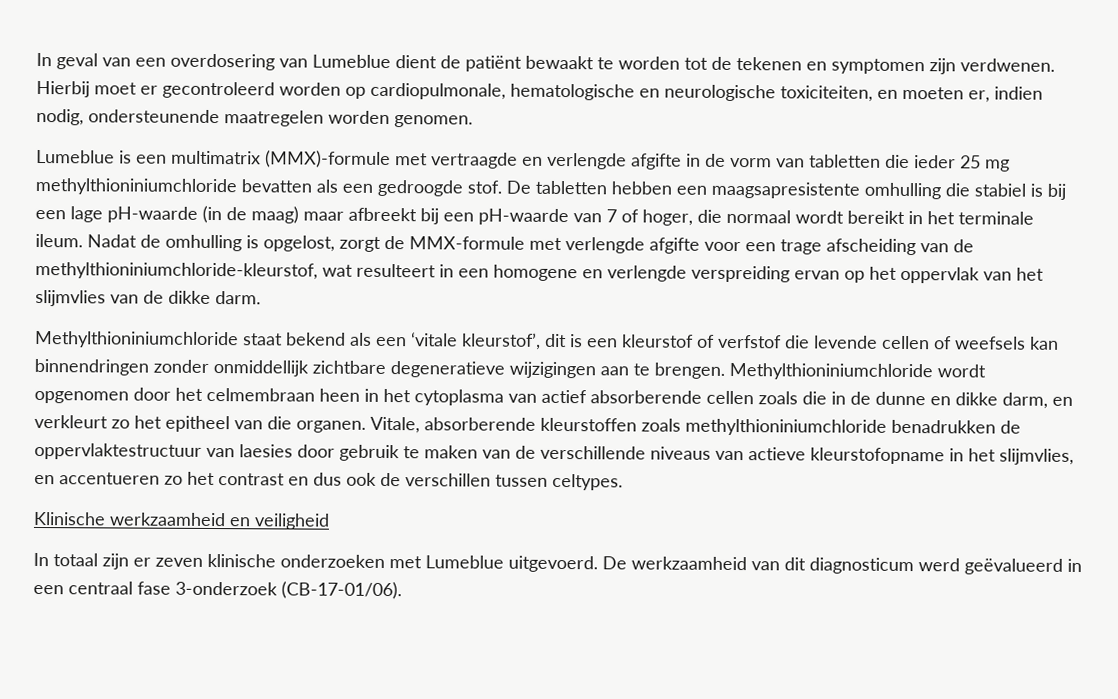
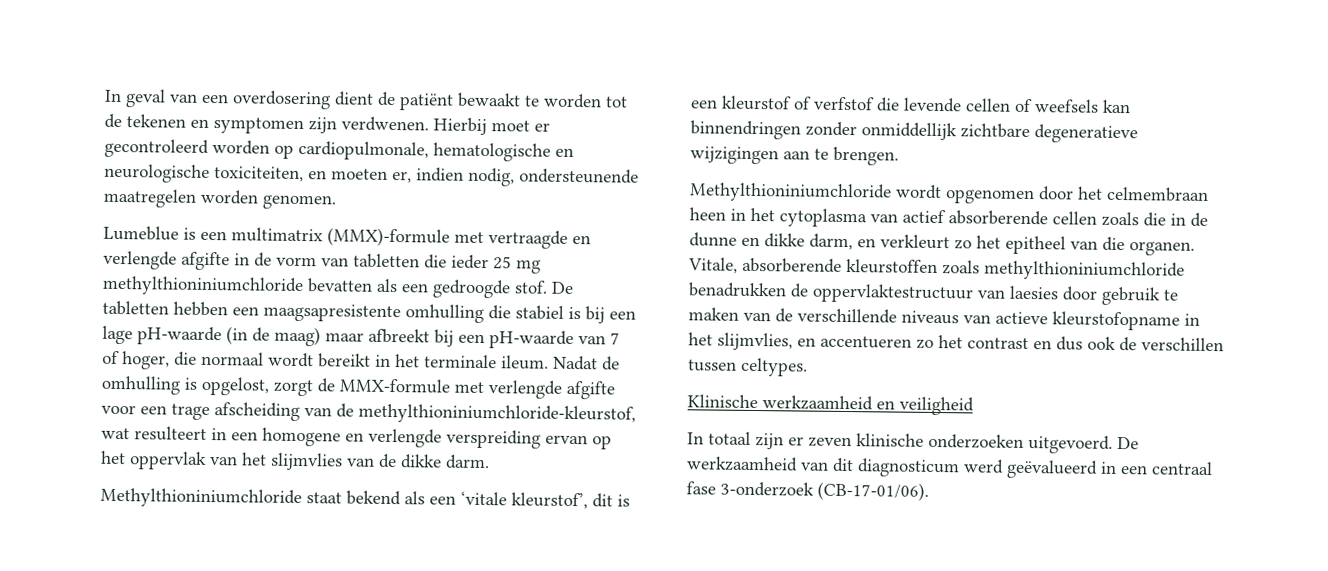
- In geval van een overdosering van Lumeblue dient de patiënt bewaakt te worden tot de tekenen en symptomen zijn verdwenen.
+ In geval van een overdosering dient de patiënt bewaakt te worden tot de tekenen en symptomen zijn verdwenen.
- Methylthioniniumchloride staat bekend als een ‘vitale kleurstof’, dit is een kleurstof of verfstof die levende cellen of weefsels kan binnendringen zonder onmiddellijk zichtbare degeneratieve wijzigingen aan te brengen. Methylthioniniumchloride wordt opgenomen door het celmembraan heen in het cytoplasma van actief absorberende cellen zoals die in de dunne en dikke darm, en verkleurt zo het epitheel van die organen.
+ Methylthioniniumchloride staat bekend als een ‘vitale kleurstof’, dit is een kleurstof of verfstof die levende cellen of weefsels kan binnendringen zonder onmiddellijk zichtbare degeneratieve wijzigingen aan te brengen.
+ Methylthioniniumchloride wordt opgenomen door het celmembraan heen in het cytoplasma van actief absorberende cellen zoals die in de dunne en dikke darm, en verkleurt zo het epitheel van die organen.
- In totaal zijn er zeven klinische onderzoeken met Lumeblue uitgevoerd.
+ In totaal zijn er zeven klinische onderzoeken uitgevoerd.

